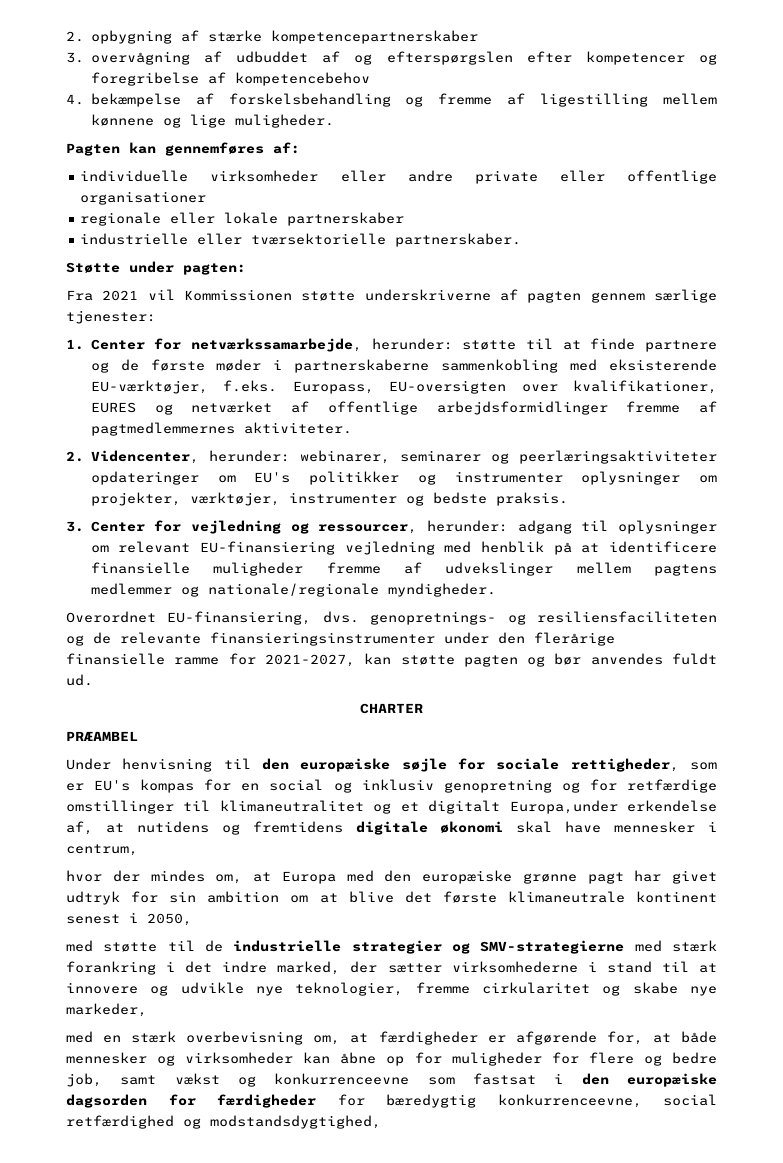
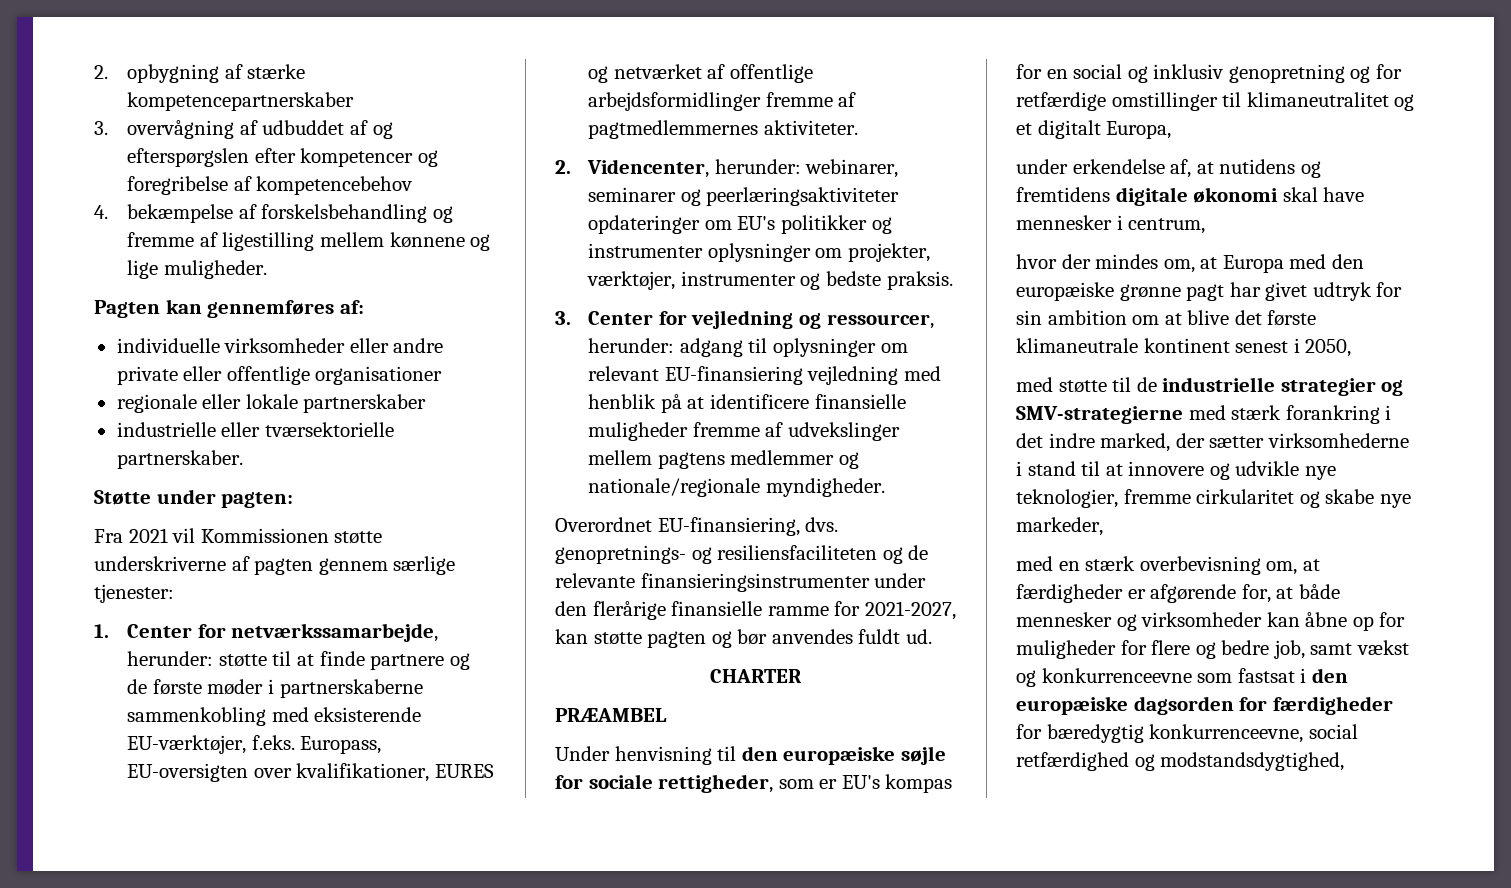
- Under henvisning til den europæiske søjle for sociale rettigheder, som er EU's kompas for en social og inklusiv genopretning og for retfærdige omstillinger til klimaneutralitet og et digitalt Europa,under erkendelse af, at nutidens og fremtidens digitale økonomi skal have mennesker i centrum,
+ Under henvisning til den europæiske søjle for sociale rettigheder, som er EU's kompas for en social og inklusiv genopretning og for retfærdige omstillinger til klimaneutralitet og et digitalt Europa,
+ under erkendelse af, at nutidens og fremtidens digitale økonomi skal have mennesker i centrum,

